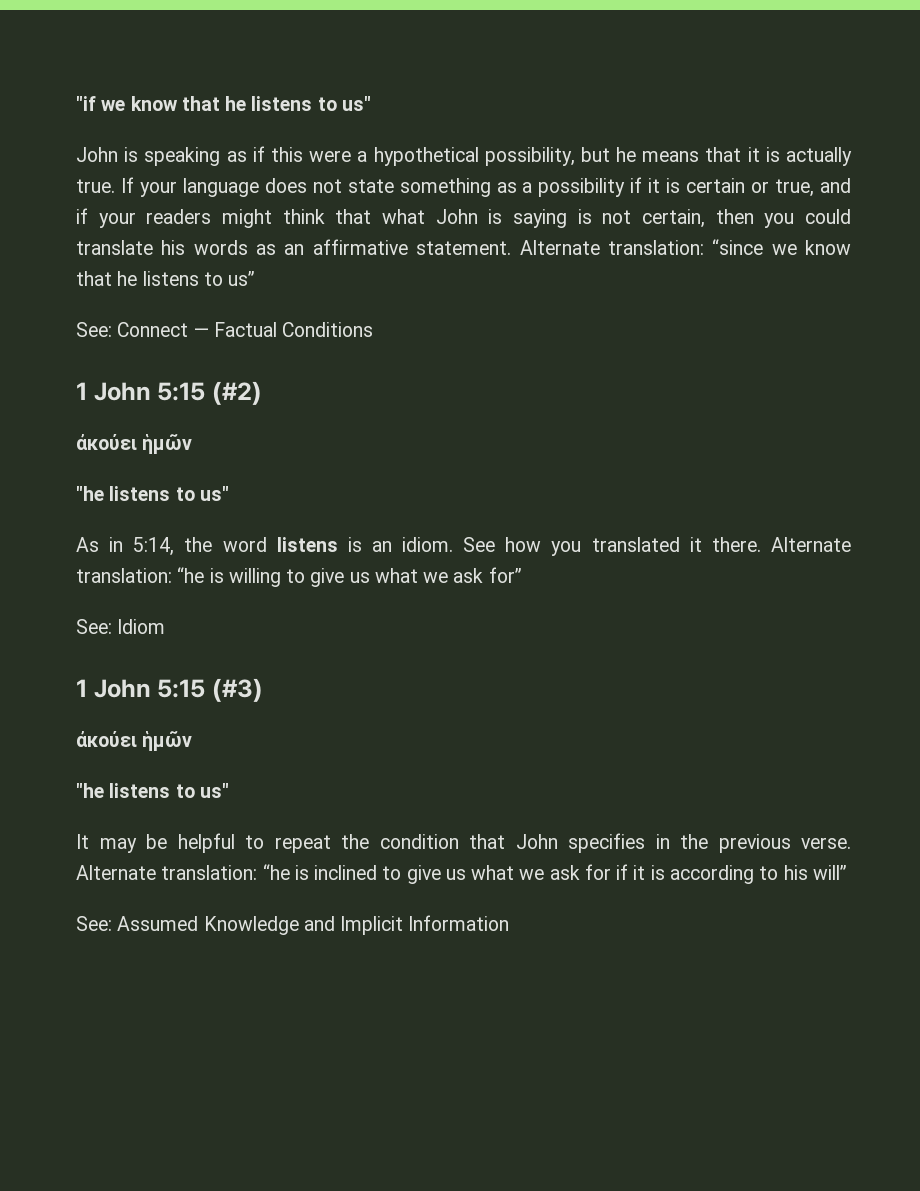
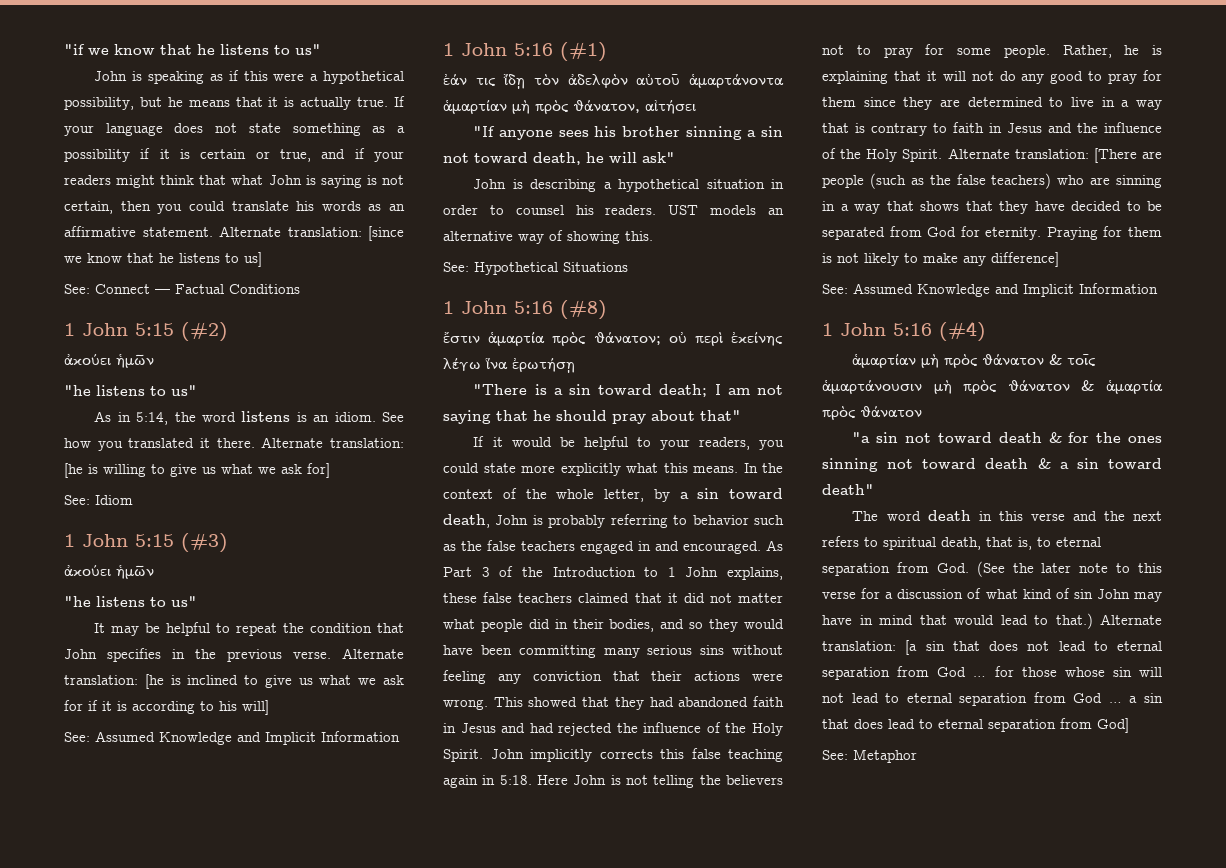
- Alternate translation: “since we know that he listens to us”
+ Alternate translation: [since we know that he listens to us]
- Alternate translation: “he is willing to give us what we ask for”
+ Alternate translation: [he is willing to give us what we ask for]
- Alternate translation: “he is inclined to give us what we ask for if it is according to his will”
+ Alternate translation: [he is inclined to give us what we ask for if it is according to his will]
  See: Assumed Knowledge and Implicit Information
+ 1 John 5:16 (#1)
+ ἐάν τις ἴδῃ τὸν ἀδελφὸν αὐτοῦ ἁμαρτάνοντα ἁμαρτίαν μὴ πρὸς θάνατον, αἰτήσει
+ "If anyone sees his brother sinning a sin not toward death, he will ask"
+ John is describing a hypothetical situation in order to counsel his readers. UST models an alternative way of showing this.
+ See: Hypothetical Situations
+ 1 John 5:16 (#8)
+ ἔστιν ἁμαρτία πρὸς θάνατον; οὐ περὶ ἐκείνης λέγω ἵνα ἐρωτήσῃ
+ "There is a sin toward death; I am not saying that he should pray about that"
+ If it would be helpful to your readers, you could state more explicitly what this means. In the context of the whole letter, by a sin toward death, John is probably referring to behavior such as the false teachers engaged in and encouraged. As Part 3 of the Introduction to 1 John explains, these false teachers claimed that it did not matter what people did in their bodies, and so they would have been committing many serious sins without feeling any conviction that their actions were wrong. This showed that they had abandoned faith in Jesus and had rejected the influence of the Holy Spirit. John implicitly corrects this false teaching again in 5:18. Here John is not telling the believers not to pray for some people. Rather, he is explaining that it will not do any good to pray for them since they are determined to live in a way that is contrary to faith in Jesus and the influence of the Holy Spirit. Alternate translation: [There are people (such as the false teachers) who are sinning in a way that shows that they have decided to be separated from God for eternity. Praying for them is not likely to make any difference]
+ See: Assumed Knowledge and Implicit Information
+ 1 John 5:16 (#4)
+ ἁμαρτίαν μὴ πρὸς θάνατον & τοῖς ἁμαρτάνουσιν μὴ πρὸς θάνατον & ἁμαρτία πρὸς θάνατον
+ "a sin not toward death & for the ones sinning not toward death & a sin toward death"
+ The word death in this verse and the next refers to spiritual death, that is, to eternal separation from God. (See the later note to this verse for a discussion of what kind of sin John may have in mind that would lead to that.) Alternate translation: [a sin that does not lead to eternal separation from God … for those whose sin will not lead to eternal separation from God … a sin that does lead to eternal separation from God]
+ See: Metaphor

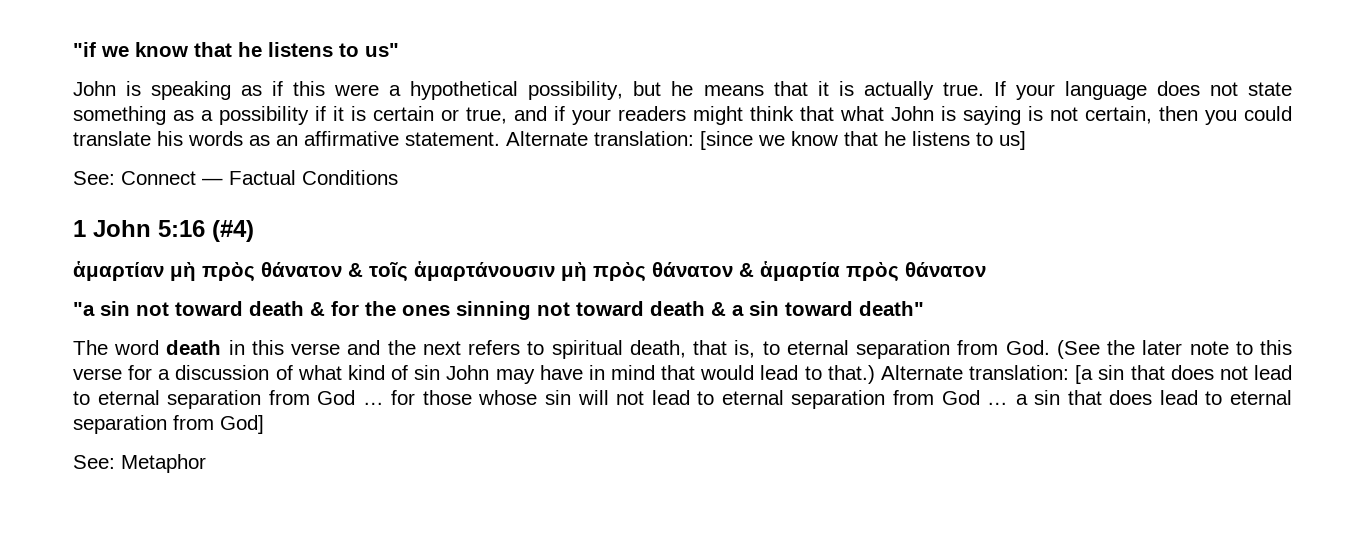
- 1 John 5:15 (#2)
- ἀκούει ἡμῶν
- "he listens to us"
- As in 5:14, the word listens is an idiom. See how you translated it there. Alternate translation: [he is willing to give us what we ask for]
- See: Idiom
- 1 John 5:15 (#3)
- ἀκούει ἡμῶν
- "he listens to us"
- It may be helpful to repeat the condition that John specifies in the previous verse. Alternate translation: [he is inclined to give us what we ask for if it is according to his will]
- See: Assumed Knowledge and Implicit Information
- 1 John 5:16 (#1)
- ἐάν τις ἴδῃ τὸν ἀδελφὸν αὐτοῦ ἁμαρτάνοντα ἁμαρτίαν μὴ πρὸς θάνατον, αἰτήσει
- "If anyone sees his brother sinning a sin not toward death, he will ask"
- John is describing a hypothetical situation in order to counsel his readers. UST models an alternative way of showing this.
- See: Hypothetical Situations
- 1 John 5:16 (#8)
- ἔστιν ἁμαρτία πρὸς θάνατον; οὐ περὶ ἐκείνης λέγω ἵνα ἐρωτήσῃ
- "There is a sin toward death; I am not saying that he should pray about that"
- If it would be helpful to your readers, you could state more explicitly what this means. In the context of the whole letter, by a sin toward death, John is probably referring to behavior such as the false teachers engaged in and encouraged. As Part 3 of the Introduction to 1 John explains, these false teachers claimed that it did not matter what people did in their bodies, and so they would have been committing many serious sins without feeling any conviction that their actions were wrong. This showed that they had abandoned faith in Jesus and had rejected the influence of the Holy Spirit. John implicitly corrects this false teaching again in 5:18. Here John is not telling the believers not to pray for some people. Rather, he is explaining that it will not do any good to pray for them since they are determined to live in a way that is contrary to faith in Jesus and the influence of the Holy Spirit. Alternate translation: [There are people (such as the false teachers) who are sinning in a way that shows that they have decided to be separated from God for eternity. Praying for them is not likely to make any difference]
- See: Assumed Knowledge and Implicit Information

